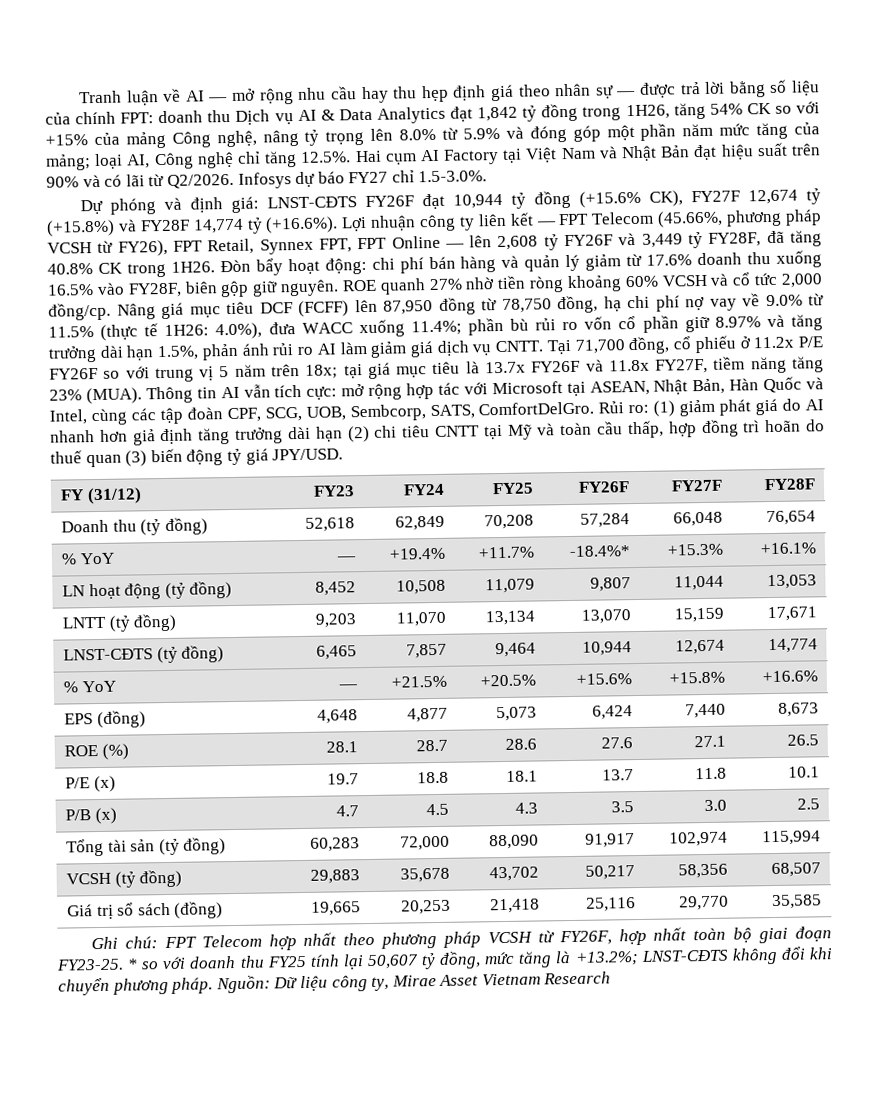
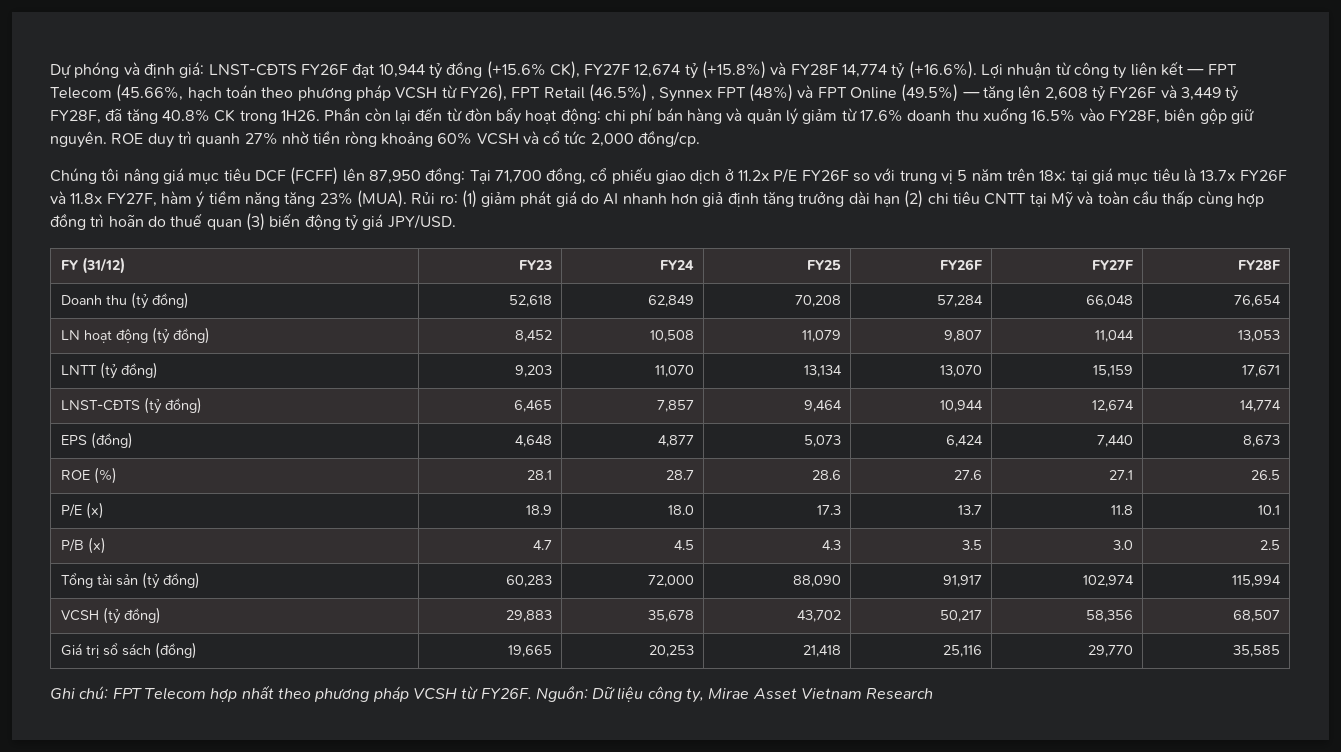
- Tranh luận về AI — mở rộng nhu cầu hay thu hẹp định giá theo nhân sự — được trả lời bằng số liệu của chính FPT: doanh thu Dịch vụ AI & Data Analytics đạt 1,842 tỷ đồng trong 1H26, tăng 54% CK so với +15% của mảng Công nghệ, nâng tỷ trọng lên 8.0% từ 5.9% và đóng góp một phần năm mức tăng của mảng; loại AI, Công nghệ chỉ tăng 12.5%. Hai cụm AI Factory tại Việt Nam và Nhật Bản đạt hiệu suất trên 90% và có lãi từ Q2/2026. Infosys dự báo FY27 chỉ 1.5-3.0%.
- Dự phóng và định giá: LNST-CĐTS FY26F đạt 10,944 tỷ đồng (+15.6% CK), FY27F 12,674 tỷ (+15.8%) và FY28F 14,774 tỷ (+16.6%). Lợi nhuận công ty liên kết — FPT Telecom (45.66%, phương pháp VCSH từ FY26), FPT Retail, Synnex FPT, FPT Online — lên 2,608 tỷ FY26F và 3,449 tỷ FY28F, đã tăng 40.8% CK trong 1H26.
+ Dự phóng và định giá: LNST-CĐTS FY26F đạt 10,944 tỷ đồng (+15.6% CK), FY27F 12,674 tỷ (+15.8%) và FY28F 14,774 tỷ (+16.6%). Lợi nhuận từ công ty liên kết — FPT Telecom (45.66%, hạch toán theo phương pháp VCSH từ FY26), FPT Retail (46.5%) , Synnex FPT (48%) và FPT Online (49.5%) — tăng lên 2,608 tỷ FY26F và 3,449 tỷ FY28F, đã tăng 40.8% CK trong 1H26.
- Đòn bẩy hoạt động: chi phí bán hàng và quản lý giảm từ 17.6% doanh thu xuống 16.5% vào FY28F, biên gộp giữ nguyên.
+ Phần còn lại đến từ đòn bẩy hoạt động: chi phí bán hàng và quản lý giảm từ 17.6% doanh thu xuống 16.5% vào FY28F, biên gộp giữ nguyên.
- ROE quanh 27% nhờ tiền ròng khoảng 60% VCSH và cổ tức 2,000 đồng/cp. Nâng giá mục tiêu DCF (FCFF) lên 87,950 đồng từ 78,750 đồng, hạ chi phí nợ vay về 9.0% từ 11.5% (thực tế 1H26: 4.0%), đưa WACC xuống 11.4%; phần bù rủi ro vốn cổ phần giữ 8.97% và tăng trưởng dài hạn 1.5%, phản ánh rủi ro AI làm giảm giá dịch vụ CNTT. Tại 71,700 đồng, cổ phiếu ở 11.2x P/E FY26F so với trung vị 5 năm trên 18x; tại giá mục tiêu là 13.7x FY26F và 11.8x FY27F, tiềm năng tăng 23% (MUA).
+ ROE duy trì quanh 27% nhờ tiền ròng khoảng 60% VCSH và cổ tức 2,000 đồng/cp.
+ Chúng tôi nâng giá mục tiêu DCF (FCFF) lên 87,950 đồng: Tại 71,700 đồng, cổ phiếu giao dịch ở 11.2x P/E FY26F so với trung vị 5 năm trên 18x; tại giá mục tiêu là 13.7x FY26F và 11.8x FY27F, hàm ý tiềm năng tăng 23% (MUA).
- Thông tin AI vẫn tích cực: mở rộng hợp tác với Microsoft tại ASEAN, Nhật Bản, Hàn Quốc và Intel, cùng các tập đoàn CPF, SCG, UOB, Sembcorp, SATS, ComfortDelGro.
- Rủi ro: (1) giảm phát giá do AI nhanh hơn giả định tăng trưởng dài hạn (2) chi tiêu CNTT tại Mỹ và toàn cầu thấp, hợp đồng trì hoãn do thuế quan (3) biến động tỷ giá JPY/USD.
+ Rủi ro: (1) giảm phát giá do AI nhanh hơn giả định tăng trưởng dài hạn (2) chi tiêu CNTT tại Mỹ và toàn cầu thấp cùng hợp đồng trì hoãn do thuế quan (3) biến động tỷ giá JPY/USD.
- % YoY | — | +19.4% | +11.7% | -18.4%* | +15.3% | +16.1%
- % YoY | — | +21.5% | +20.5% | +15.6% | +15.8% | +16.6%
- P/E (x) | 19.7 | 18.8 | 18.1 | 13.7 | 11.8 | 10.1
+ P/E (x) | 18.9 | 18.0 | 17.3 | 13.7 | 11.8 | 10.1
- Ghi chú: FPT Telecom hợp nhất theo phương pháp VCSH từ FY26F, hợp nhất toàn bộ giai đoạn FY23-25. * so với doanh thu FY25 tính lại 50,607 tỷ đồng, mức tăng là +13.2%; LNST-CĐTS không đổi khi chuyển phương pháp.
+ Ghi chú: FPT Telecom hợp nhất theo phương pháp VCSH từ FY26F.

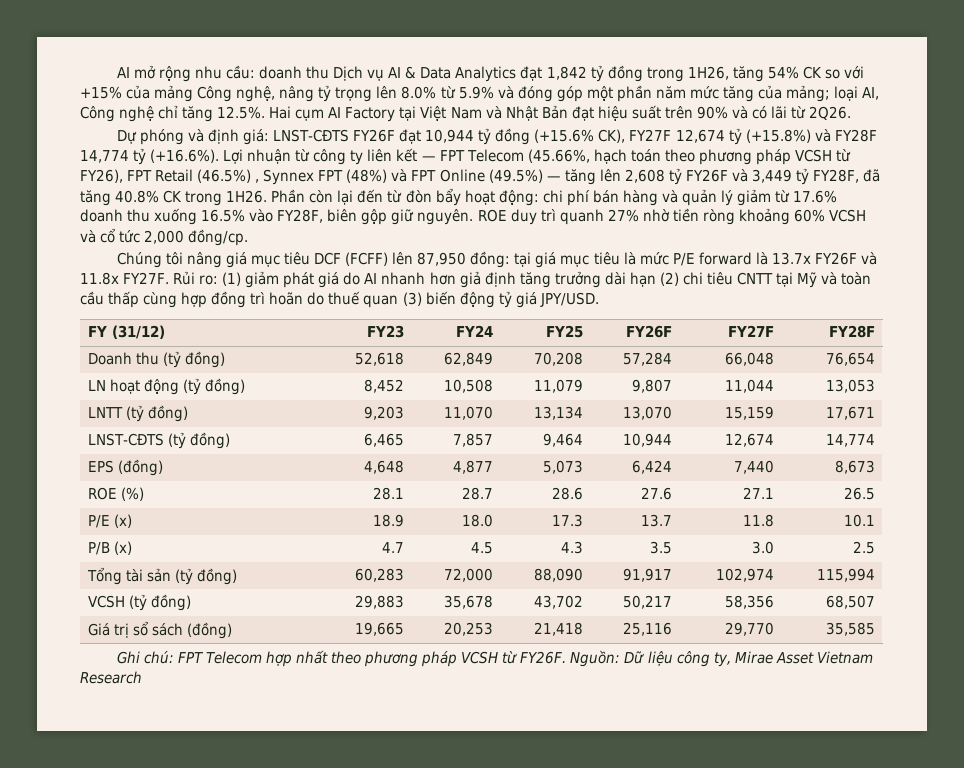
+ AI mở rộng nhu cầu: doanh thu Dịch vụ AI & Data Analytics đạt 1,842 tỷ đồng trong 1H26, tăng 54% CK so với +15% của mảng Công nghệ, nâng tỷ trọng lên 8.0% từ 5.9% và đóng góp một phần năm mức tăng của mảng; loại AI, Công nghệ chỉ tăng 12.5%. Hai cụm AI Factory tại Việt Nam và Nhật Bản đạt hiệu suất trên 90% và có lãi từ 2Q26.
- Chúng tôi nâng giá mục tiêu DCF (FCFF) lên 87,950 đồng: Tại 71,700 đồng, cổ phiếu giao dịch ở 11.2x P/E FY26F so với trung vị 5 năm trên 18x; tại giá mục tiêu là 13.7x FY26F và 11.8x FY27F, hàm ý tiềm năng tăng 23% (MUA).
+ Chúng tôi nâng giá mục tiêu DCF (FCFF) lên 87,950 đồng: tại giá mục tiêu là mức P/E forward là 13.7x FY26F và 11.8x FY27F.

